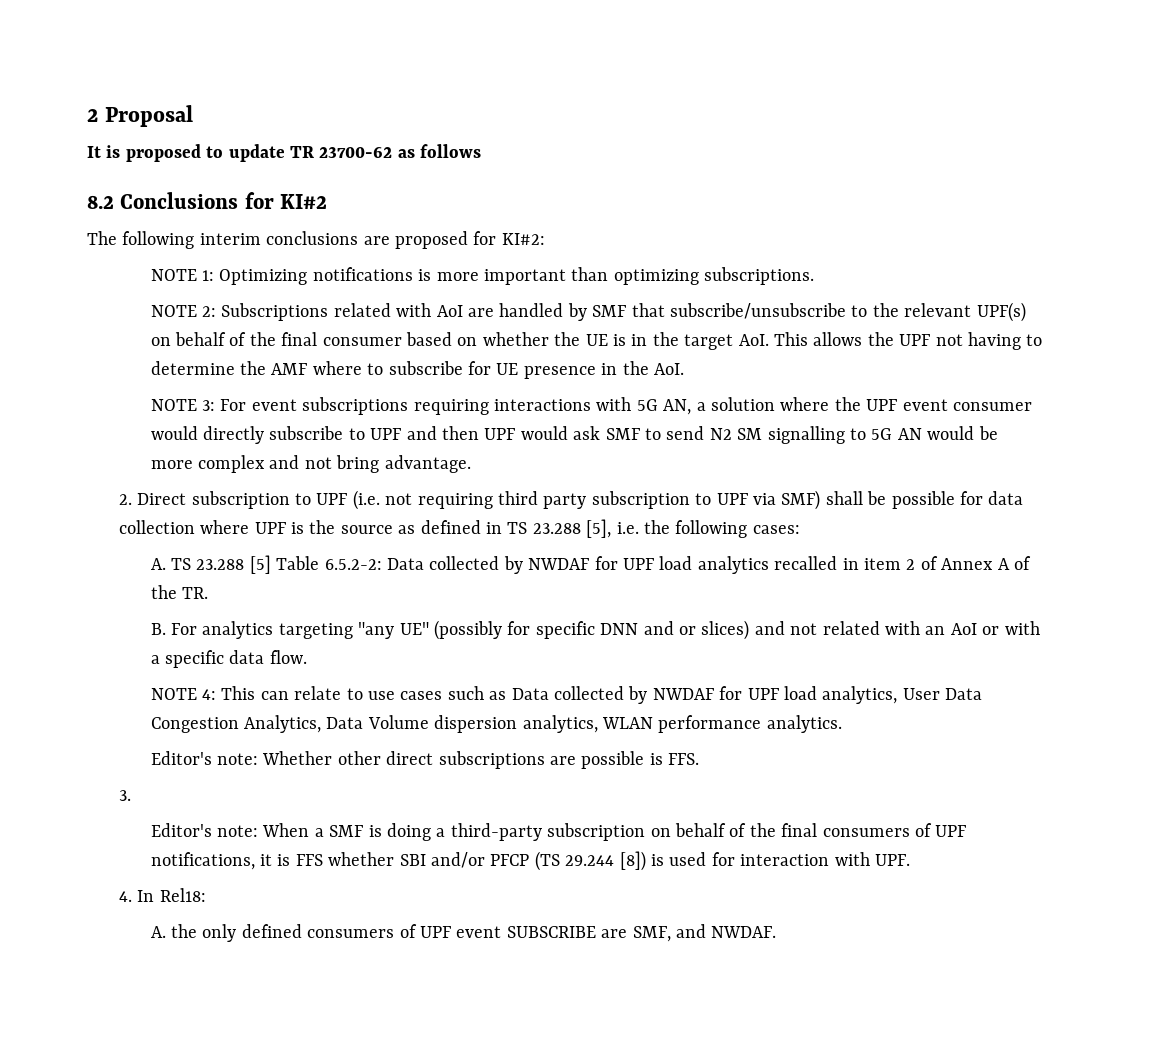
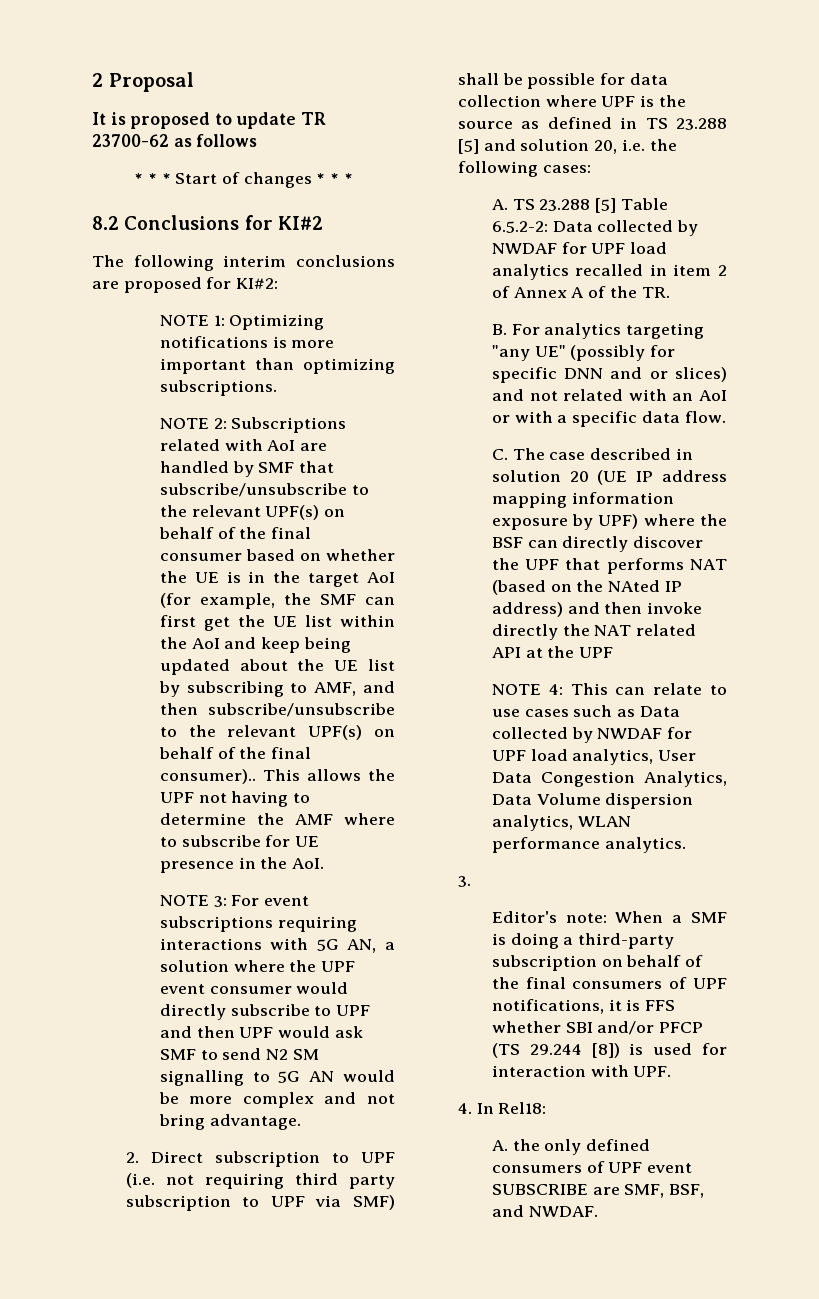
+ * * * Start of changes * * *
- NOTE 2: Subscriptions related with AoI are handled by SMF that subscribe/unsubscribe to the relevant UPF(s) on behalf of the final consumer based on whether the UE is in the target AoI. This allows the UPF not having to determine the AMF where to subscribe for UE presence in the AoI.
+ NOTE 2: Subscriptions related with AoI are handled by SMF that subscribe/unsubscribe to the relevant UPF(s) on behalf of the final consumer based on whether the UE is in the target AoI (for example, the SMF can first get the UE list within the AoI and keep being updated about the UE list by subscribing to AMF, and then subscribe/unsubscribe to the relevant UPF(s) on behalf of the final consumer).. This allows the UPF not having to determine the AMF where to subscribe for UE presence in the AoI.
- 2. Direct subscription to UPF (i.e. not requiring third party subscription to UPF via SMF) shall be possible for data collection where UPF is the source as defined in TS 23.288 [5], i.e. the following cases:
+ 2. Direct subscription to UPF (i.e. not requiring third party subscription to UPF via SMF) shall be possible for data collection where UPF is the source as defined in TS 23.288 [5] and solution 20, i.e. the following cases:
+ C. The case described in solution 20 (UE IP address mapping information exposure by UPF) where the BSF can directly discover the UPF that performs NAT (based on the NAted IP address) and then invoke directly the NAT related API at the UPF
- Editor's note: Whether other direct subscriptions are possible is FFS.
- A. the only defined consumers of UPF event SUBSCRIBE are SMF, and NWDAF.
+ A. the only defined consumers of UPF event SUBSCRIBE are SMF, BSF, and NWDAF.

